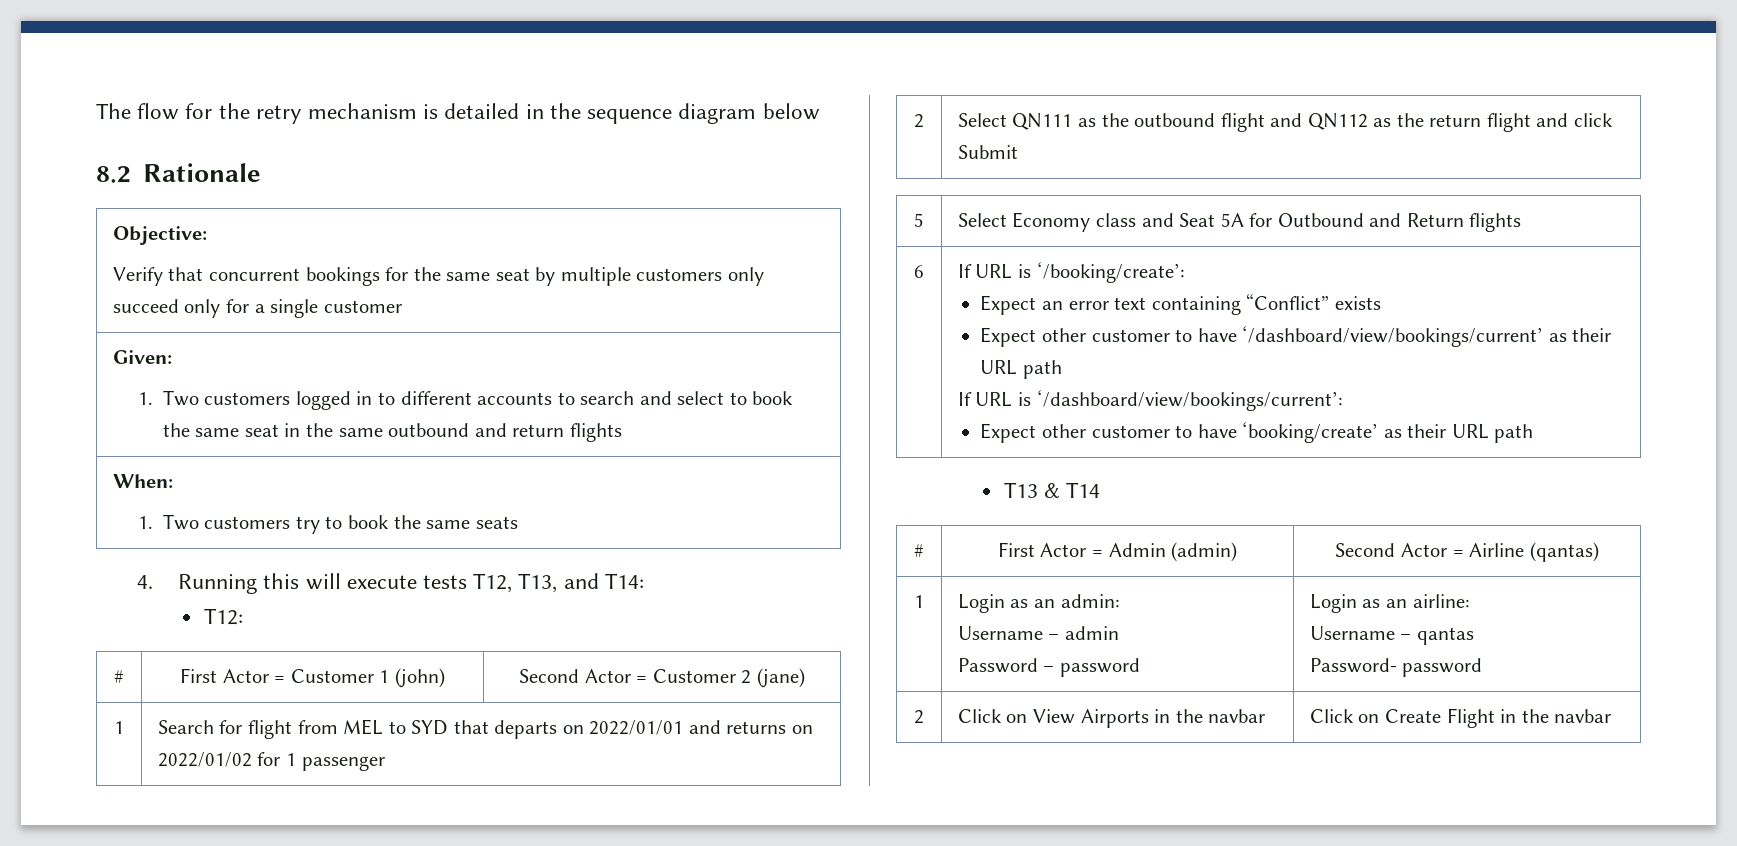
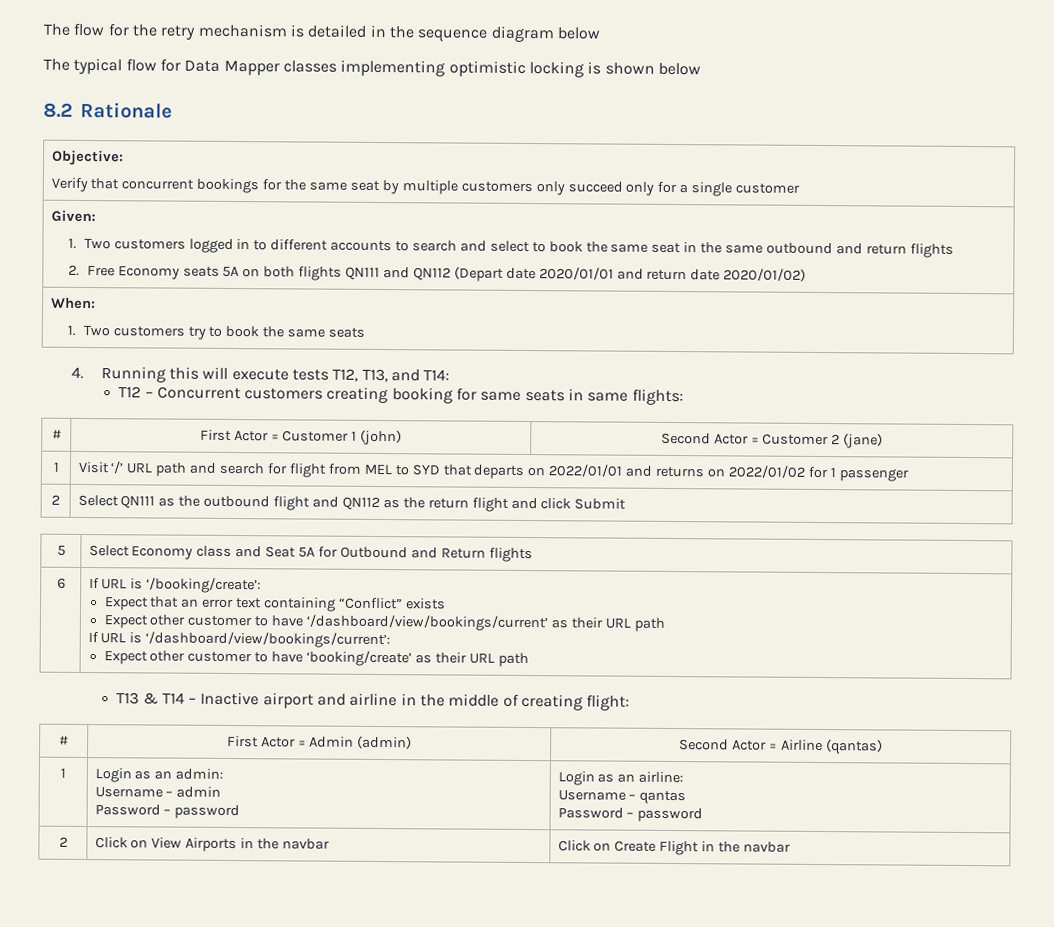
+ The typical flow for Data Mapper classes implementing optimistic locking is shown below
+ 2. Free Economy seats 5A on both flights QN111 and QN112 (Depart date 2020/01/01 and return date 2020/01/02)
- T12:
+ T12 – Concurrent customers creating booking for same seats in same flights:
- 1 | Search for flight from MEL to SYD that departs on 2022/01/01 and returns on 2022/01/02 for 1 passenger
+ 1 | Visit ‘/’ URL path and search for flight from MEL to SYD that departs on 2022/01/01 and returns on 2022/01/02 for 1 passenger
  6 | If URL is ‘/booking/create’:
- Expect an error text containing “Conflict” exists
+ Expect that an error text containing “Conflict” exists
- T13 & T14
+ T13 & T14 – Inactive airport and airline in the middle of creating flight:
  1 | Login as an admin:
  Username – admin
  Password – password | Login as an airline:
  Username – qantas
- Password- password
+ Password – password

